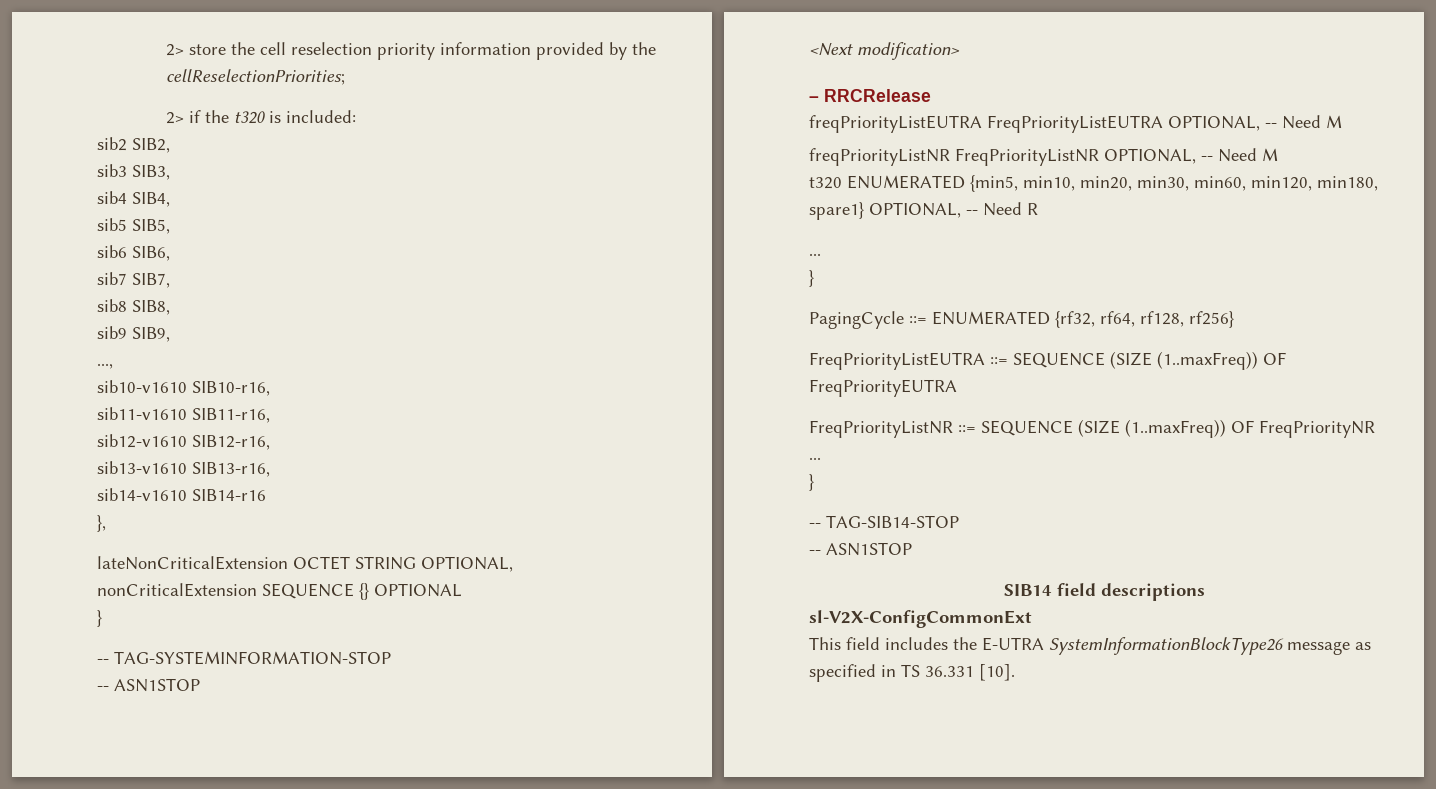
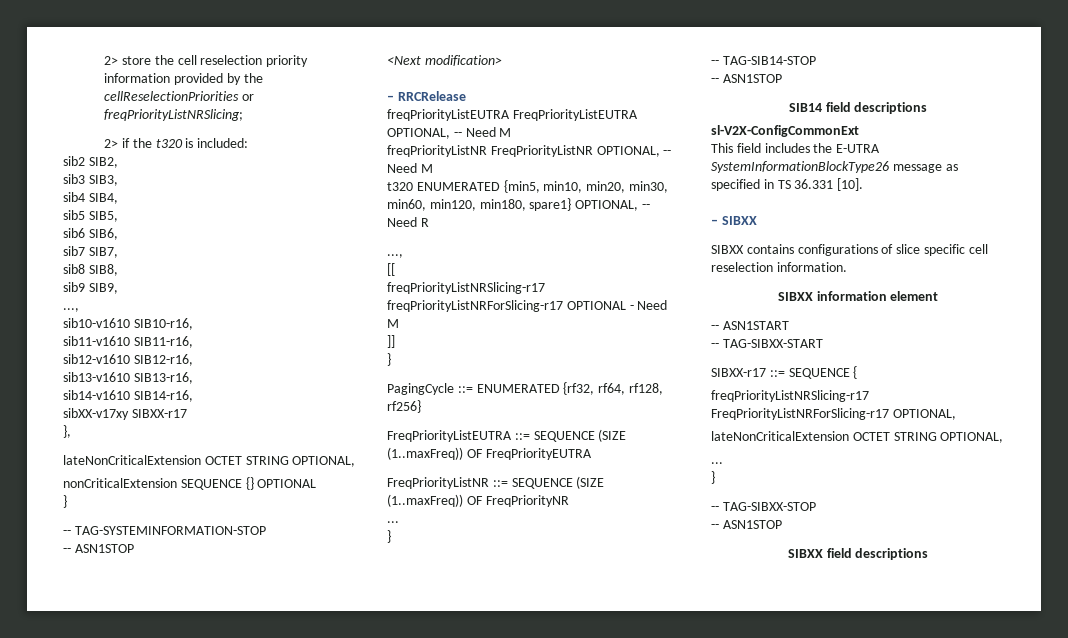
- 2> store the cell reselection priority information provided by the cellReselectionPriorities;
+ 2> store the cell reselection priority information provided by the cellReselectionPriorities or freqPriorityListNRSlicing;
- sib14-v1610 SIB14-r16
+ sib14-v1610 SIB14-r16,
+ sibXX-v17xy SIBXX-r17
  t320 ENUMERATED {min5, min10, min20, min30, min60, min120, min180, spare1} OPTIONAL, -- Need R
- ...
+ ...,
+ [[
+ freqPriorityListNRSlicing-r17 freqPriorityListNRForSlicing-r17 OPTIONAL - Need M
+ ]]
+ – SIBXX
+ SIBXX contains configurations of slice specific cell reselection information.
+ SIBXX information element
+ -- ASN1START
+ -- TAG-SIBXX-START
+ SIBXX-r17 ::= SEQUENCE {
+ freqPriorityListNRSlicing-r17 FreqPriorityListNRForSlicing-r17 OPTIONAL,
+ lateNonCriticalExtension OCTET STRING OPTIONAL,
+ ...
+ }
+ -- TAG-SIBXX-STOP
+ -- ASN1STOP
+ SIBXX field descriptions

